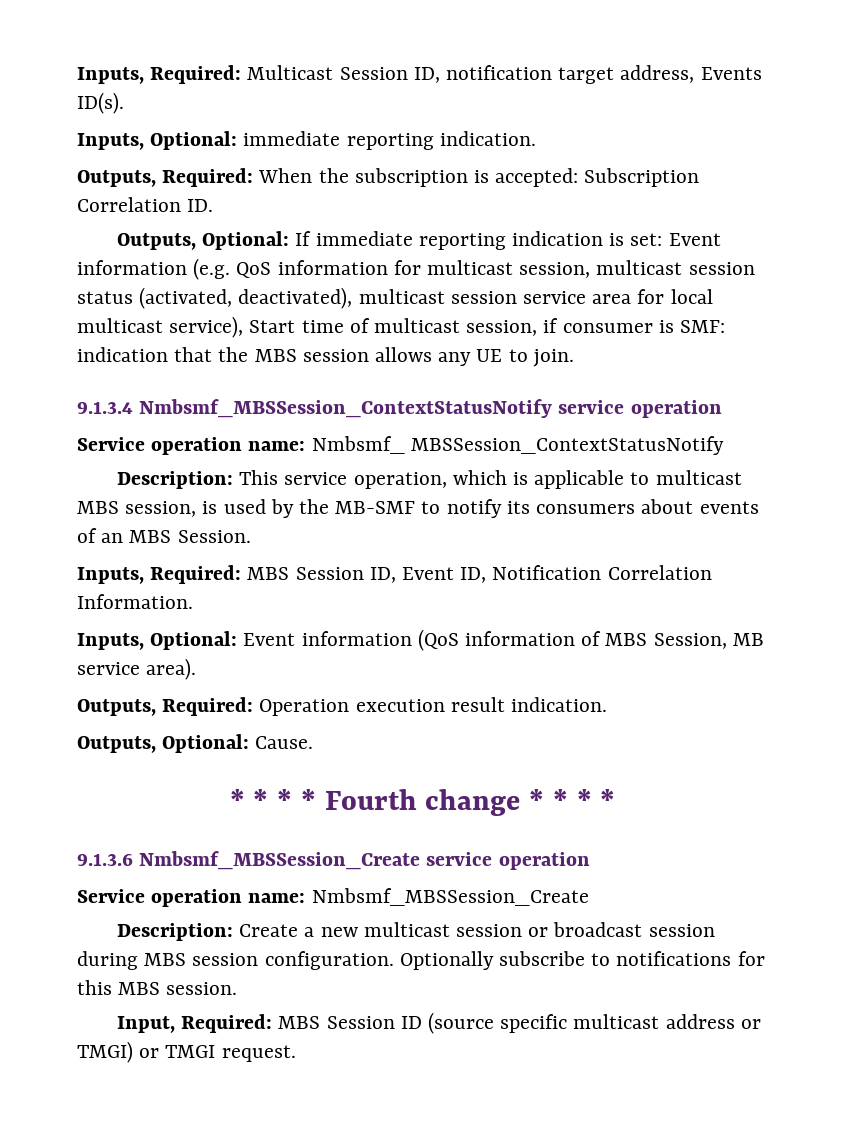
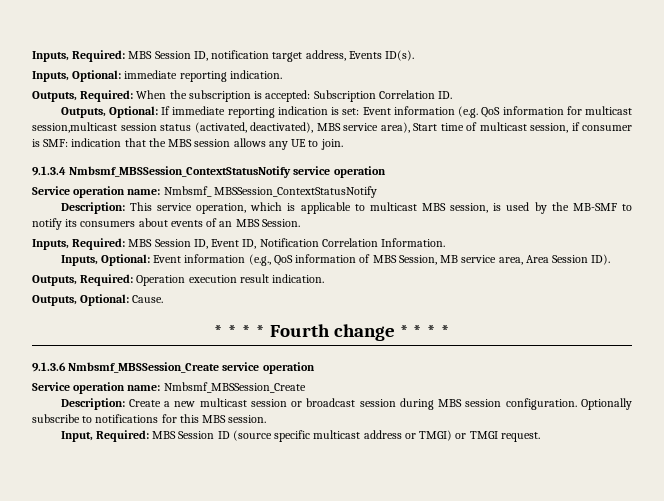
- Inputs, Required: Multicast Session ID, notification target address, Events ID(s).
+ Inputs, Required: MBS Session ID, notification target address, Events ID(s).
- Outputs, Optional: If immediate reporting indication is set: Event information (e.g. QoS information for multicast session, multicast session status (activated, deactivated), multicast session service area for local multicast service), Start time of multicast session, if consumer is SMF: indication that the MBS session allows any UE to join.
+ Outputs, Optional: If immediate reporting indication is set: Event information (e.g. QoS information for multicast session,multicast session status (activated, deactivated), MBS service area), Start time of multicast session, if consumer is SMF: indication that the MBS session allows any UE to join.
- Inputs, Optional: Event information (QoS information of MBS Session, MB service area).
+ Inputs, Optional: Event information (e.g., QoS information of MBS Session, MB service area, Area Session ID).

